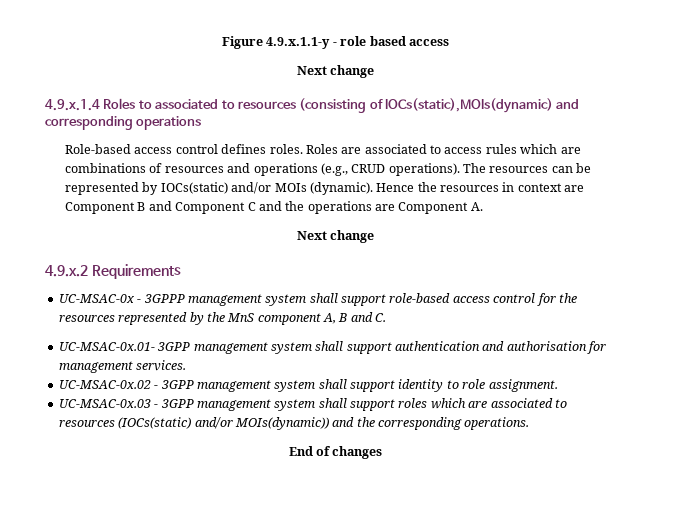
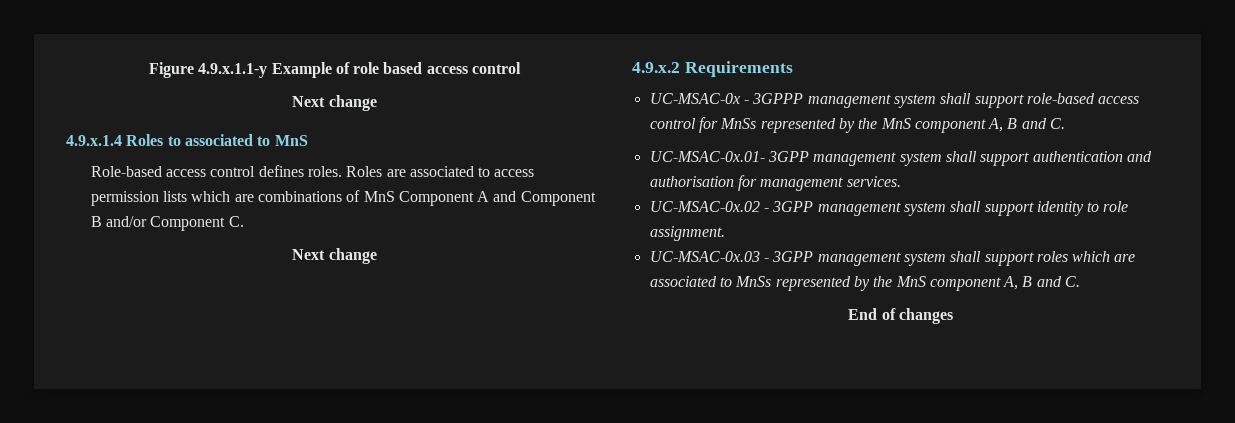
- Figure 4.9.x.1.1-y - role based access
+ Figure 4.9.x.1.1-y Example of role based access control
- 4.9.x.1.4 Roles to associated to resources (consisting of IOCs(static),MOIs(dynamic) and corresponding operations
+ 4.9.x.1.4 Roles to associated to MnS
- Roles are associated to access rules which are combinations of resources and operations (e.g., CRUD operations). The resources can be represented by IOCs(static) and/or MOIs (dynamic). Hence the resources in context are Component B and Component C and the operations are Component A.
+ Roles are associated to access permission lists which are combinations of MnS Component A and Component B and/or Component C.
- UC-MSAC-0x - 3GPPP management system shall support role-based access control for the resources represented by the MnS component A, B and C.
+ UC-MSAC-0x - 3GPPP management system shall support role-based access control for MnSs represented by the MnS component A, B and C.
- UC-MSAC-0x.03 - 3GPP management system shall support roles which are associated to resources (IOCs(static) and/or MOIs(dynamic)) and the corresponding operations.
+ UC-MSAC-0x.03 - 3GPP management system shall support roles which are associated to MnSs represented by the MnS component A, B and C.

